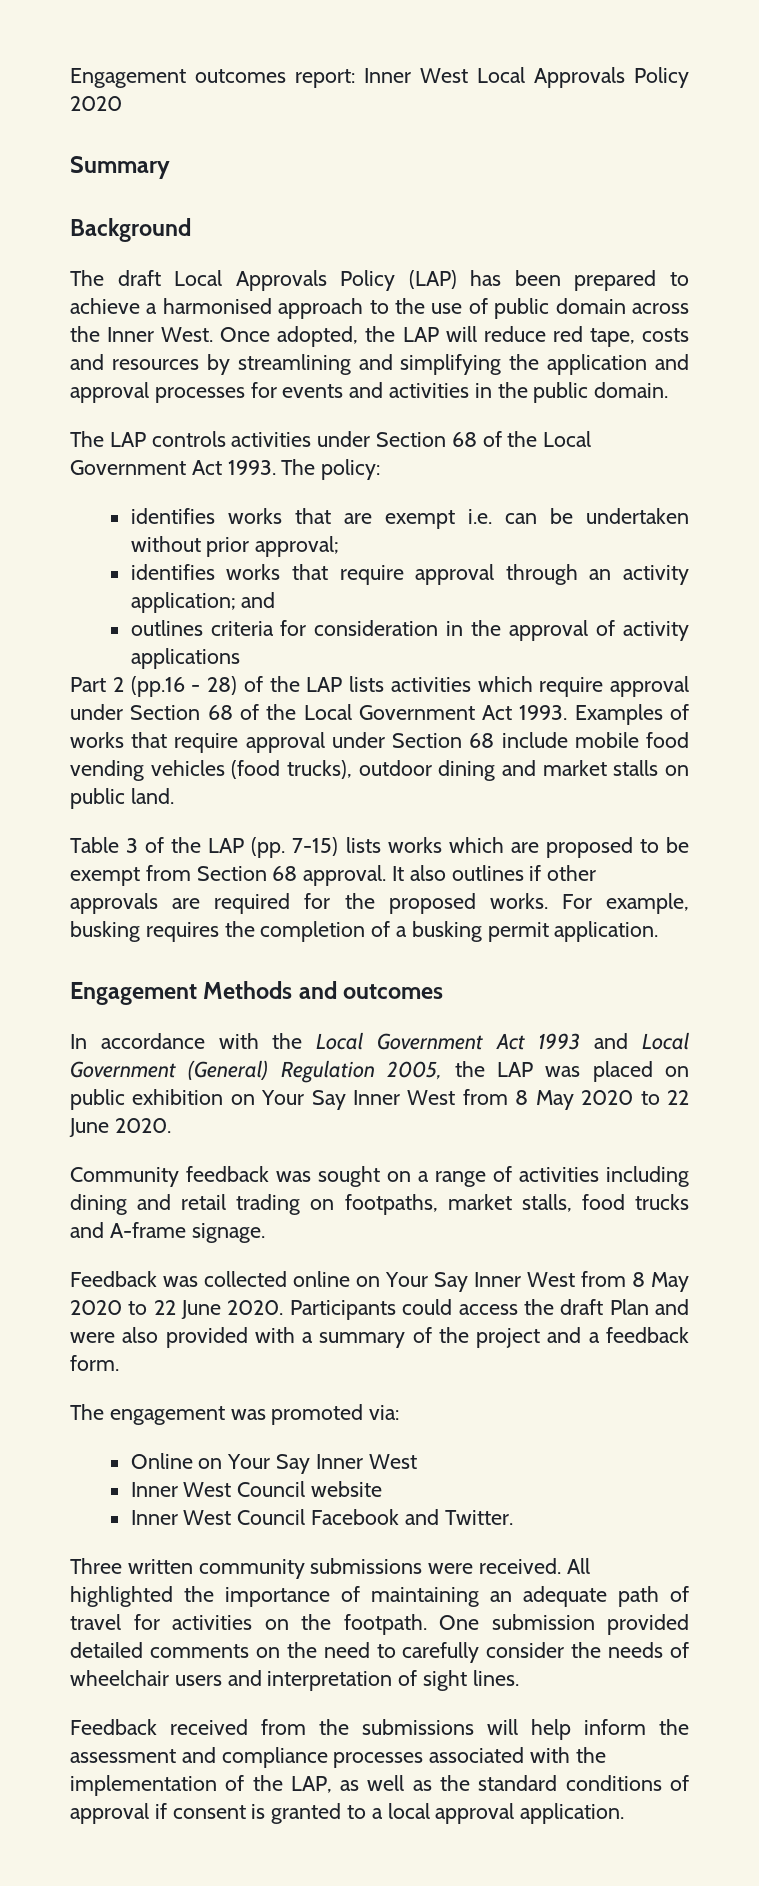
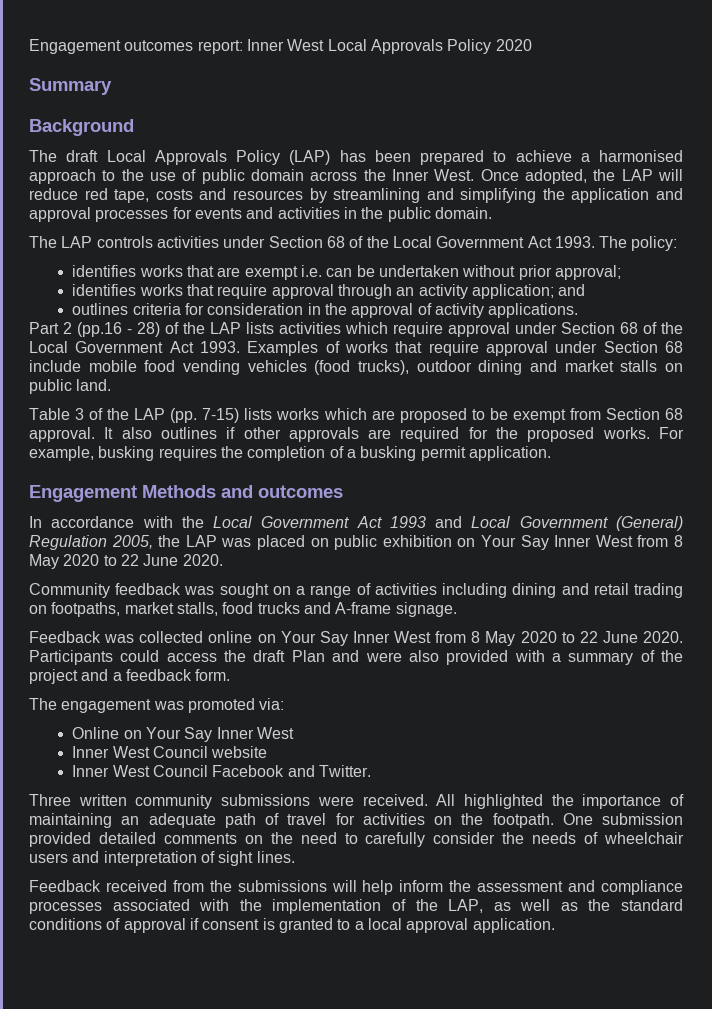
- outlines criteria for consideration in the approval of activity applications
+ outlines criteria for consideration in the approval of activity applications.

